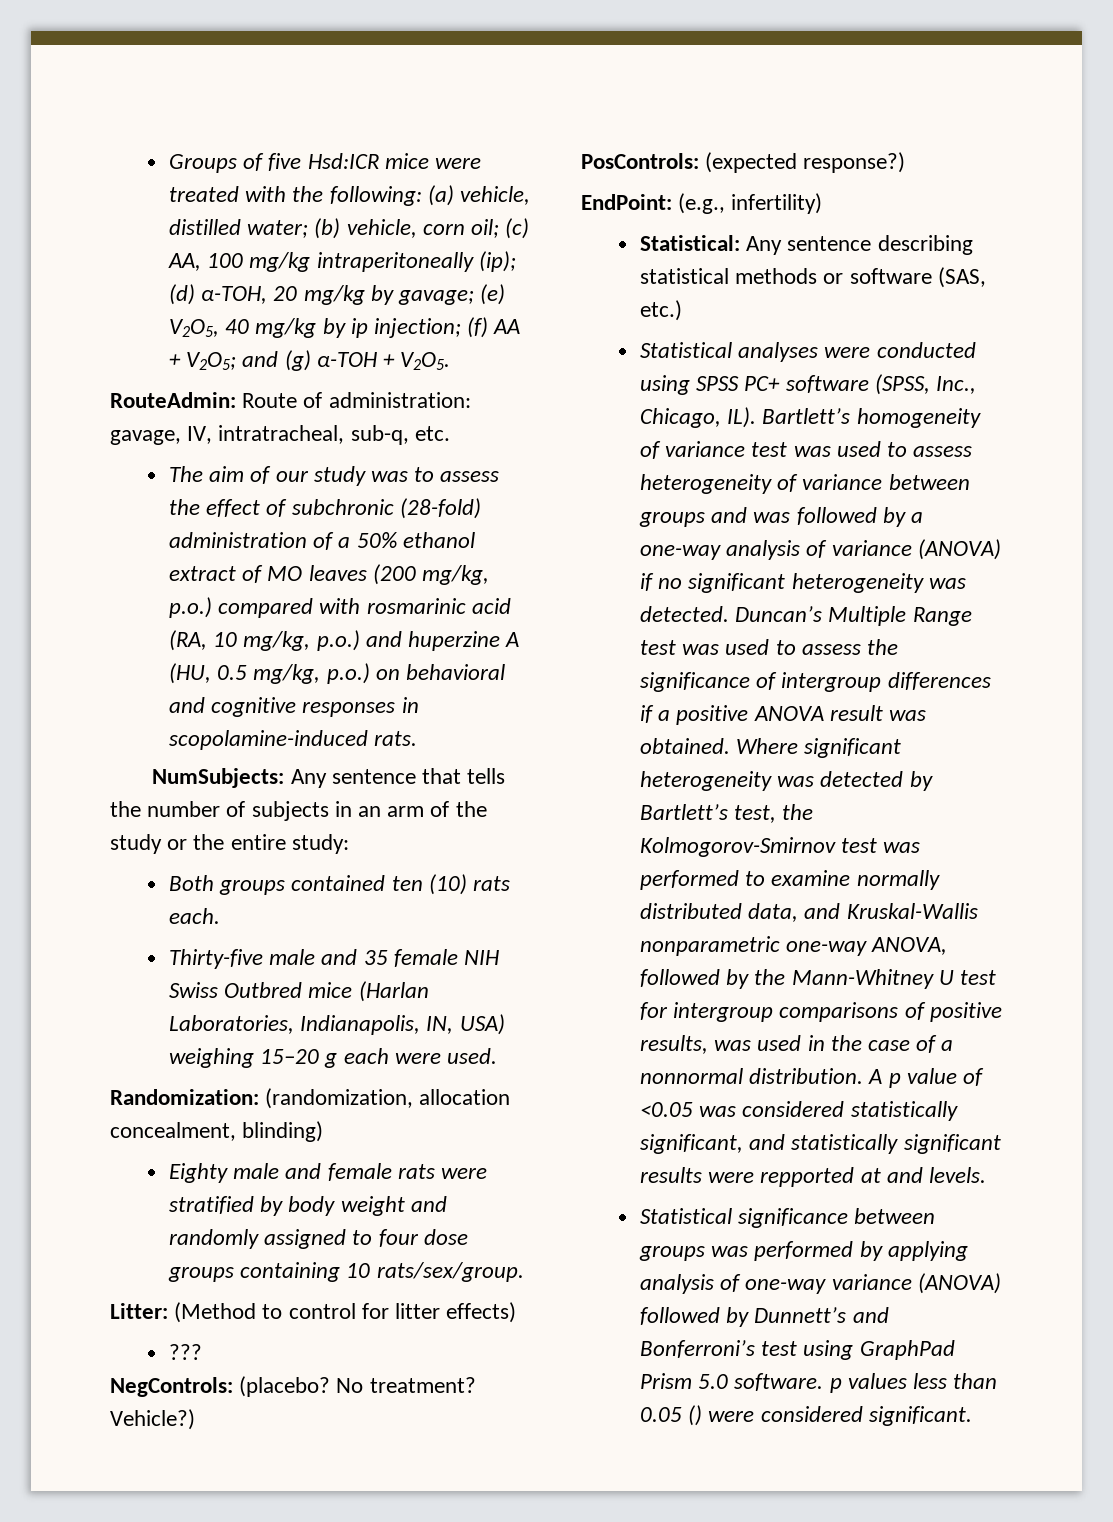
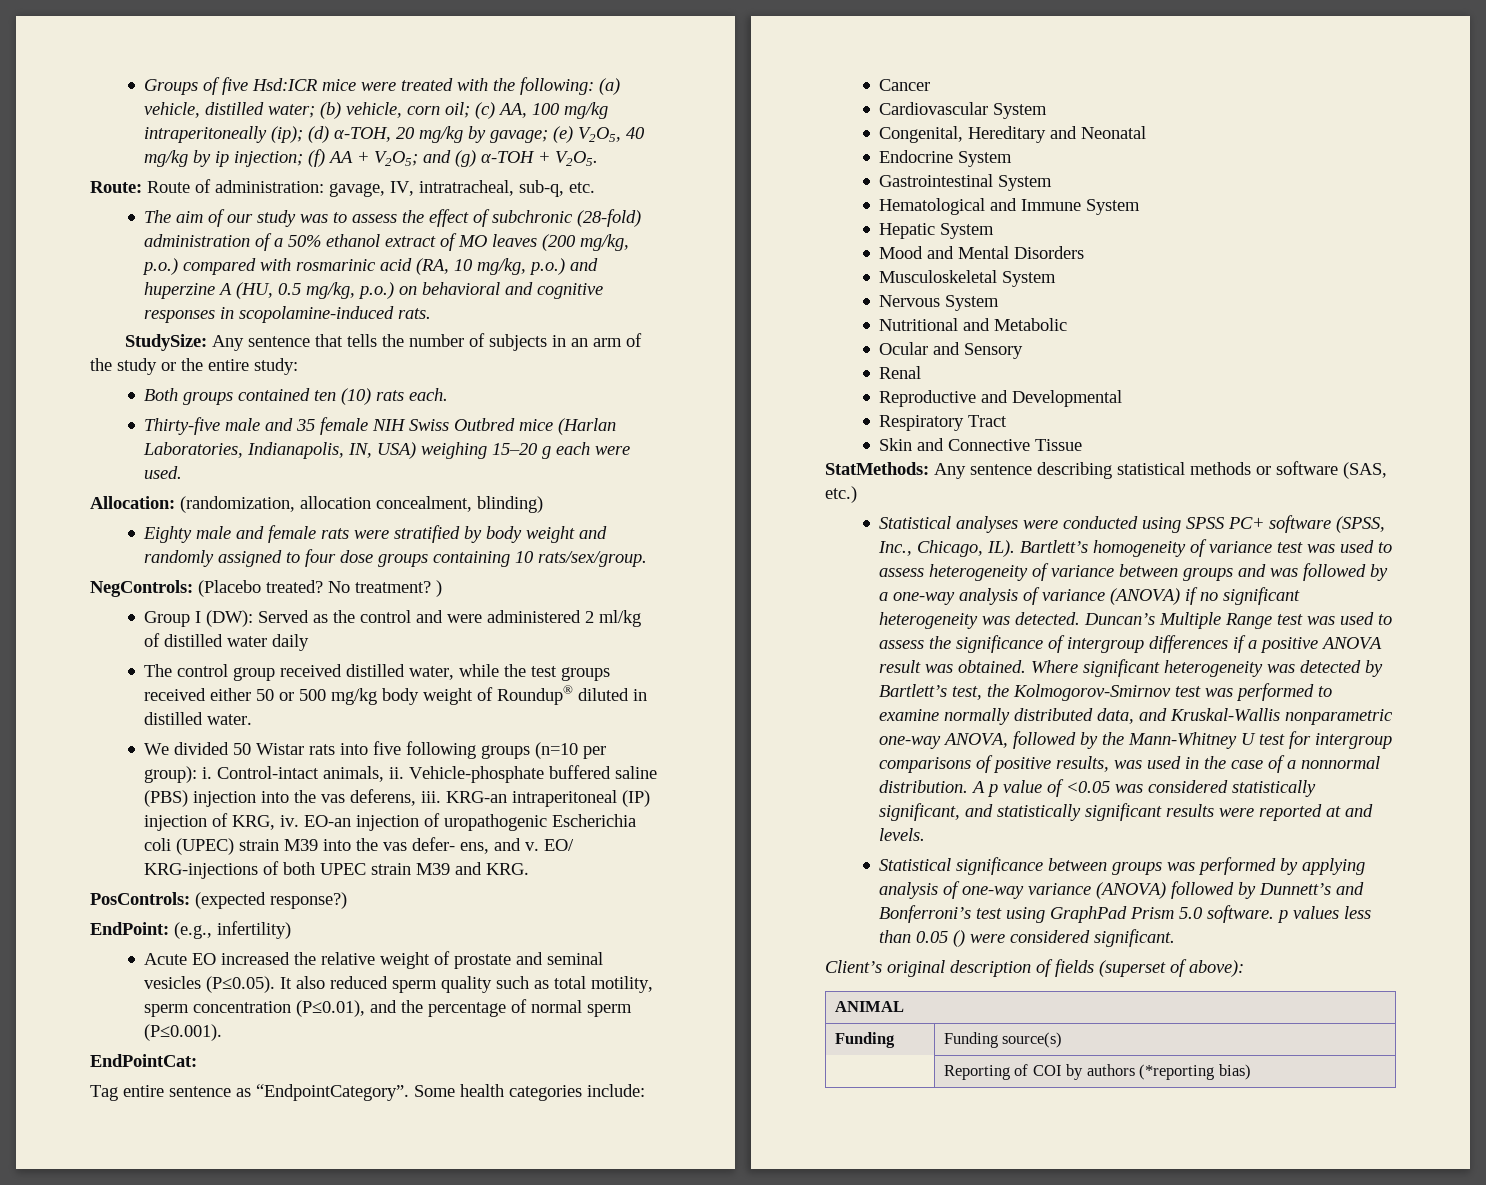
- RouteAdmin: Route of administration: gavage, IV, intratracheal, sub-q, etc.
+ Route: Route of administration: gavage, IV, intratracheal, sub-q, etc.
- NumSubjects: Any sentence that tells the number of subjects in an arm of the study or the entire study:
+ StudySize: Any sentence that tells the number of subjects in an arm of the study or the entire study:
- Randomization: (randomization, allocation concealment, blinding)
+ Allocation: (randomization, allocation concealment, blinding)
- Litter: (Method to control for litter effects)
- ???
- NegControls: (placebo? No treatment? Vehicle?)
+ NegControls: (Placebo treated? No treatment? )
+ Group I (DW): Served as the control and were administered 2 ml/kg of distilled water daily
+ The control group received distilled water, while the test groups received either 50 or 500 mg/kg body weight of Roundup® diluted in distilled water.
+ We divided 50 Wistar rats into five following groups (n=10 per group): i. Control-intact animals, ii. Vehicle-phosphate buffered saline (PBS) injection into the vas deferens, iii. KRG-an intraperitoneal (IP) injection of KRG, iv. EO-an injection of uropathogenic Escherichia coli (UPEC) strain M39 into the vas defer- ens, and v. EO/ KRG-injections of both UPEC strain M39 and KRG.
- Statistical: Any sentence describing statistical methods or software (SAS, etc.)
+ Acute EO increased the relative weight of prostate and seminal vesicles (P≤0.05). It also reduced sperm quality such as total motility, sperm concentration (P≤0.01), and the percentage of normal sperm (P≤0.001).
+ EndPointCat:
+ Tag entire sentence as “EndpointCategory”. Some health categories include:
+ Cancer
+ Cardiovascular System
+ Congenital, Hereditary and Neonatal
+ Endocrine System
+ Gastrointestinal System
+ Hematological and Immune System
+ Hepatic System
+ Mood and Mental Disorders
+ Musculoskeletal System
+ Nervous System
+ Nutritional and Metabolic
+ Ocular and Sensory
+ Renal
+ Reproductive and Developmental
+ Respiratory Tract
+ Skin and Connective Tissue
+ StatMethods: Any sentence describing statistical methods or software (SAS, etc.)
- A p value of <0.05 was considered statistically significant, and statistically significant results were repported at and levels.
+ A p value of <0.05 was considered statistically significant, and statistically significant results were reported at and levels.
+ Client’s original description of fields (superset of above):
+ ANIMAL
+ Funding | Funding source(s)
+ | Reporting of COI by authors (*reporting bias)

